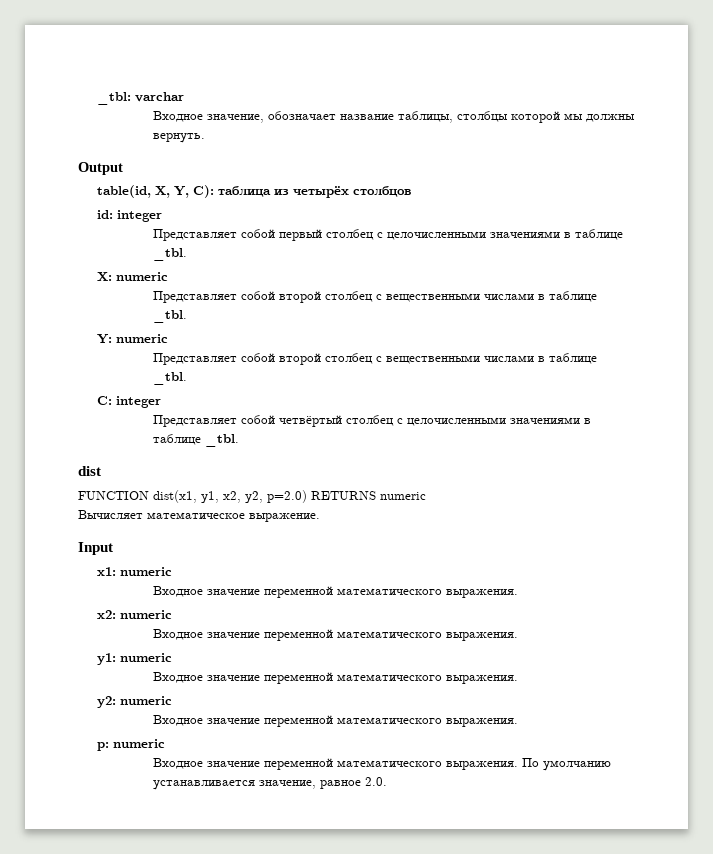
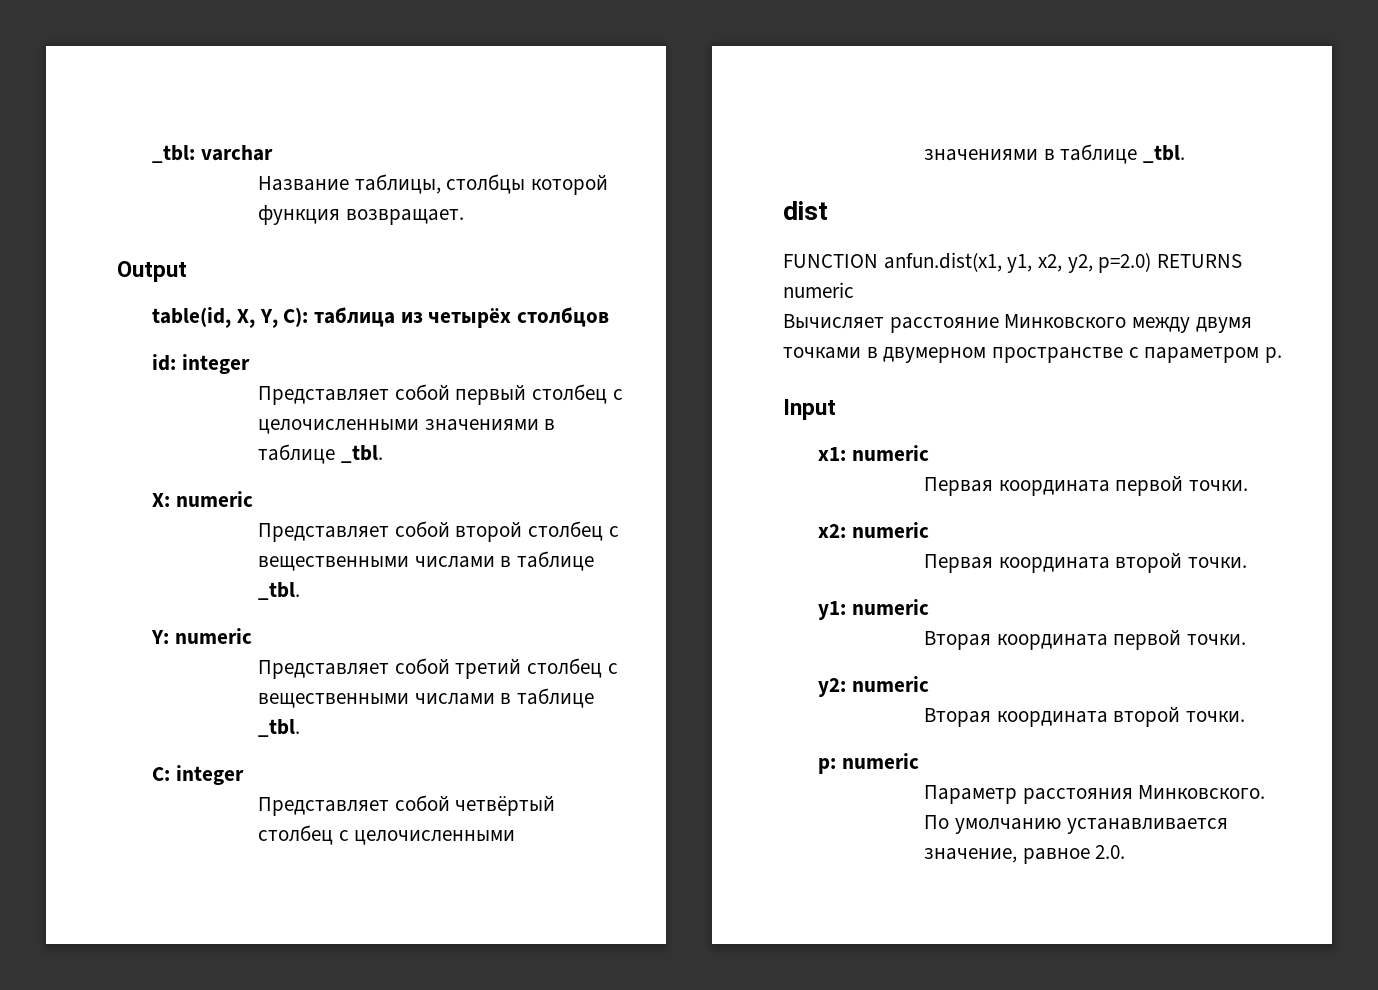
- Входное значение, обозначает название таблицы, столбцы которой мы должны вернуть.
+ Название таблицы, столбцы которой функция возвращает.
  Y: numeric
- Представляет собой второй столбец с вещественными числами в таблице _tbl.
+ Представляет собой третий столбец с вещественными числами в таблице _tbl.
- FUNCTION dist(x1, y1, x2, y2, p=2.0) RETURNS numeric
+ FUNCTION anfun.dist(x1, y1, x2, y2, p=2.0) RETURNS numeric
- Вычисляет математическое выражение.
+ Вычисляет расстояние Минковского между двумя точками в двумерном пространстве с параметром p.
  Input
  x1: numeric
- Входное значение переменной математического выражения.
+ Первая координата первой точки.
  x2: numeric
- Входное значение переменной математического выражения.
+ Первая координата второй точки.
  y1: numeric
- Входное значение переменной математического выражения.
+ Вторая координата первой точки.
  y2: numeric
- Входное значение переменной математического выражения.
+ Вторая координата второй точки.
  p: numeric
- Входное значение переменной математического выражения.
+ Параметр расстояния Минковского.

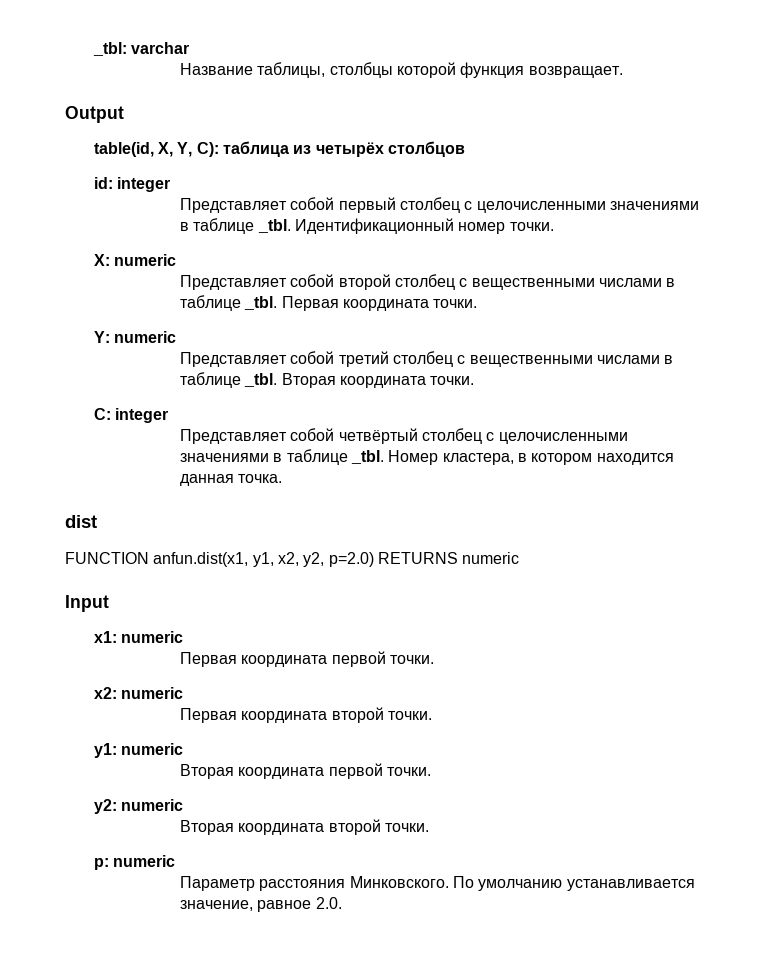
+ Идентификационный номер точки.
+ Первая координата точки.
+ Вторая координата точки.
+ Номер кластера, в котором находится данная точка.
- Вычисляет расстояние Минковского между двумя точками в двумерном пространстве с параметром p.

